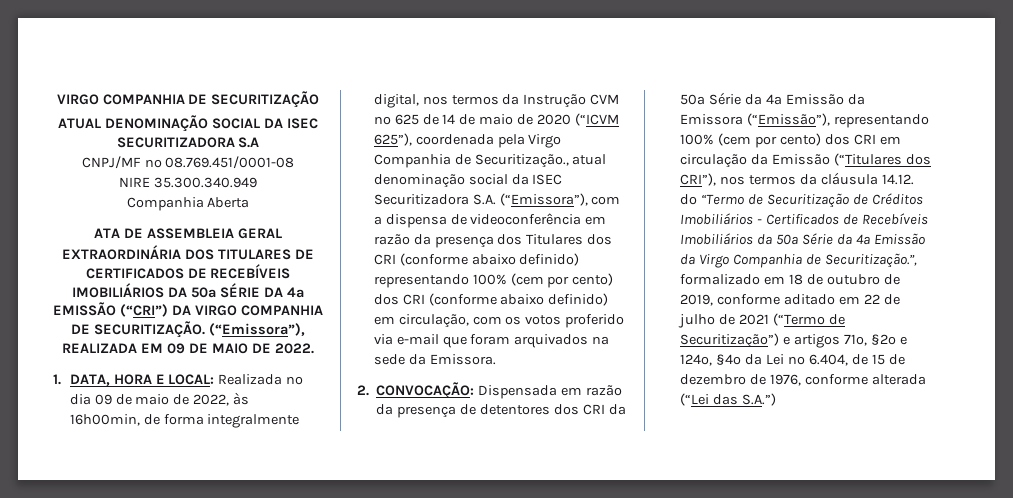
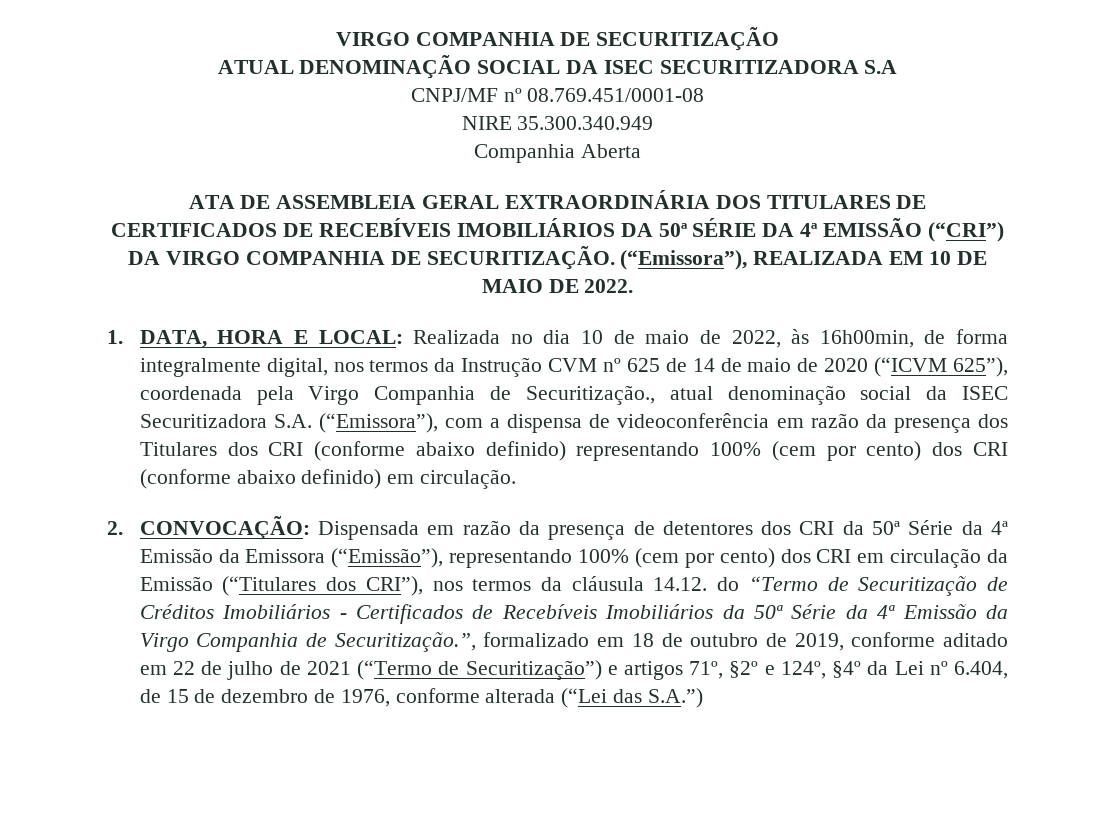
- (“Emissora”), REALIZADA EM 09 DE MAIO DE 2022.
+ (“Emissora”), REALIZADA EM 10 DE MAIO DE 2022.
- Realizada no dia 09 de maio de 2022, às 16h00min, de forma integralmente digital, nos termos da Instrução CVM nº 625 de 14 de maio de 2020 (“ICVM 625”), coordenada pela Virgo Companhia de Securitização., atual denominação social da ISEC Securitizadora S.A. (“Emissora”), com a dispensa de videoconferência em razão da presença dos Titulares dos CRI (conforme abaixo definido) representando 100% (cem por cento) dos CRI (conforme abaixo definido) em circulação, com os votos proferido via e-mail que foram arquivados na sede da Emissora.
+ Realizada no dia 10 de maio de 2022, às 16h00min, de forma integralmente digital, nos termos da Instrução CVM nº 625 de 14 de maio de 2020 (“ICVM 625”), coordenada pela Virgo Companhia de Securitização., atual denominação social da ISEC Securitizadora S.A. (“Emissora”), com a dispensa de videoconferência em razão da presença dos Titulares dos CRI (conforme abaixo definido) representando 100% (cem por cento) dos CRI (conforme abaixo definido) em circulação.

